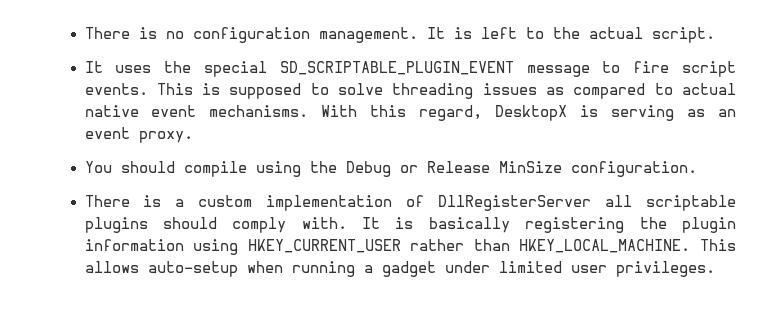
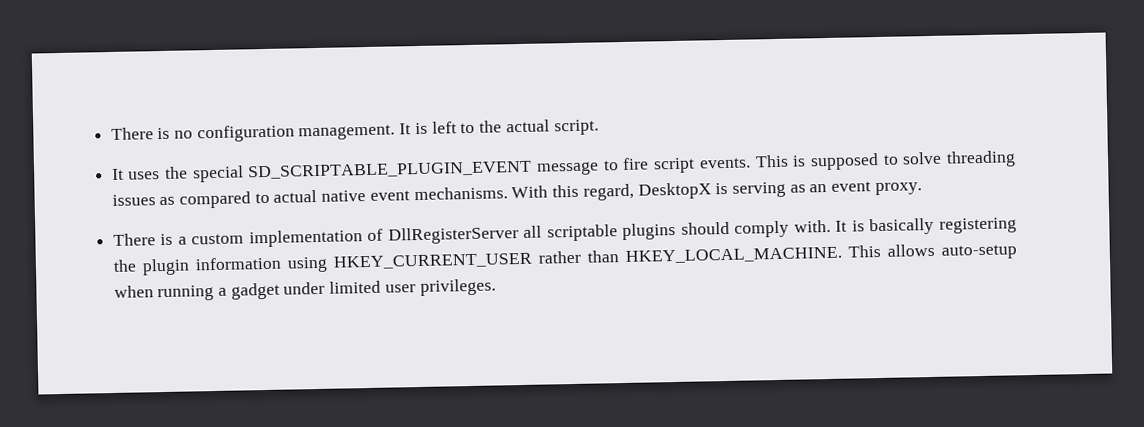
- You should compile using the Debug or Release MinSize configuration.

